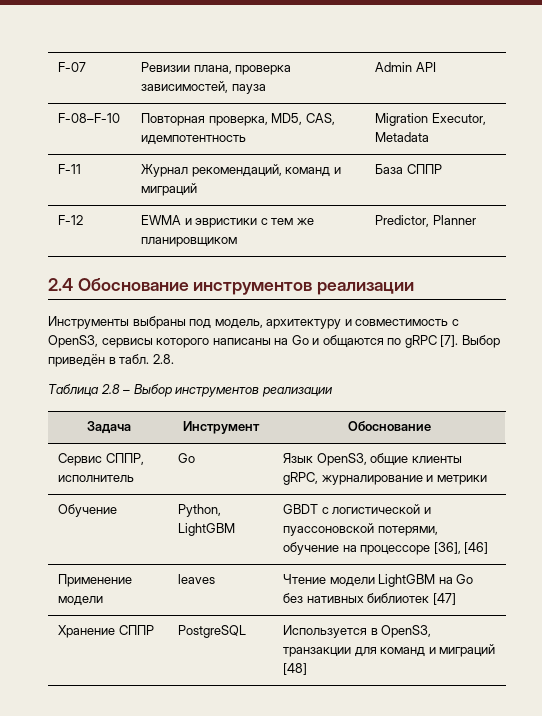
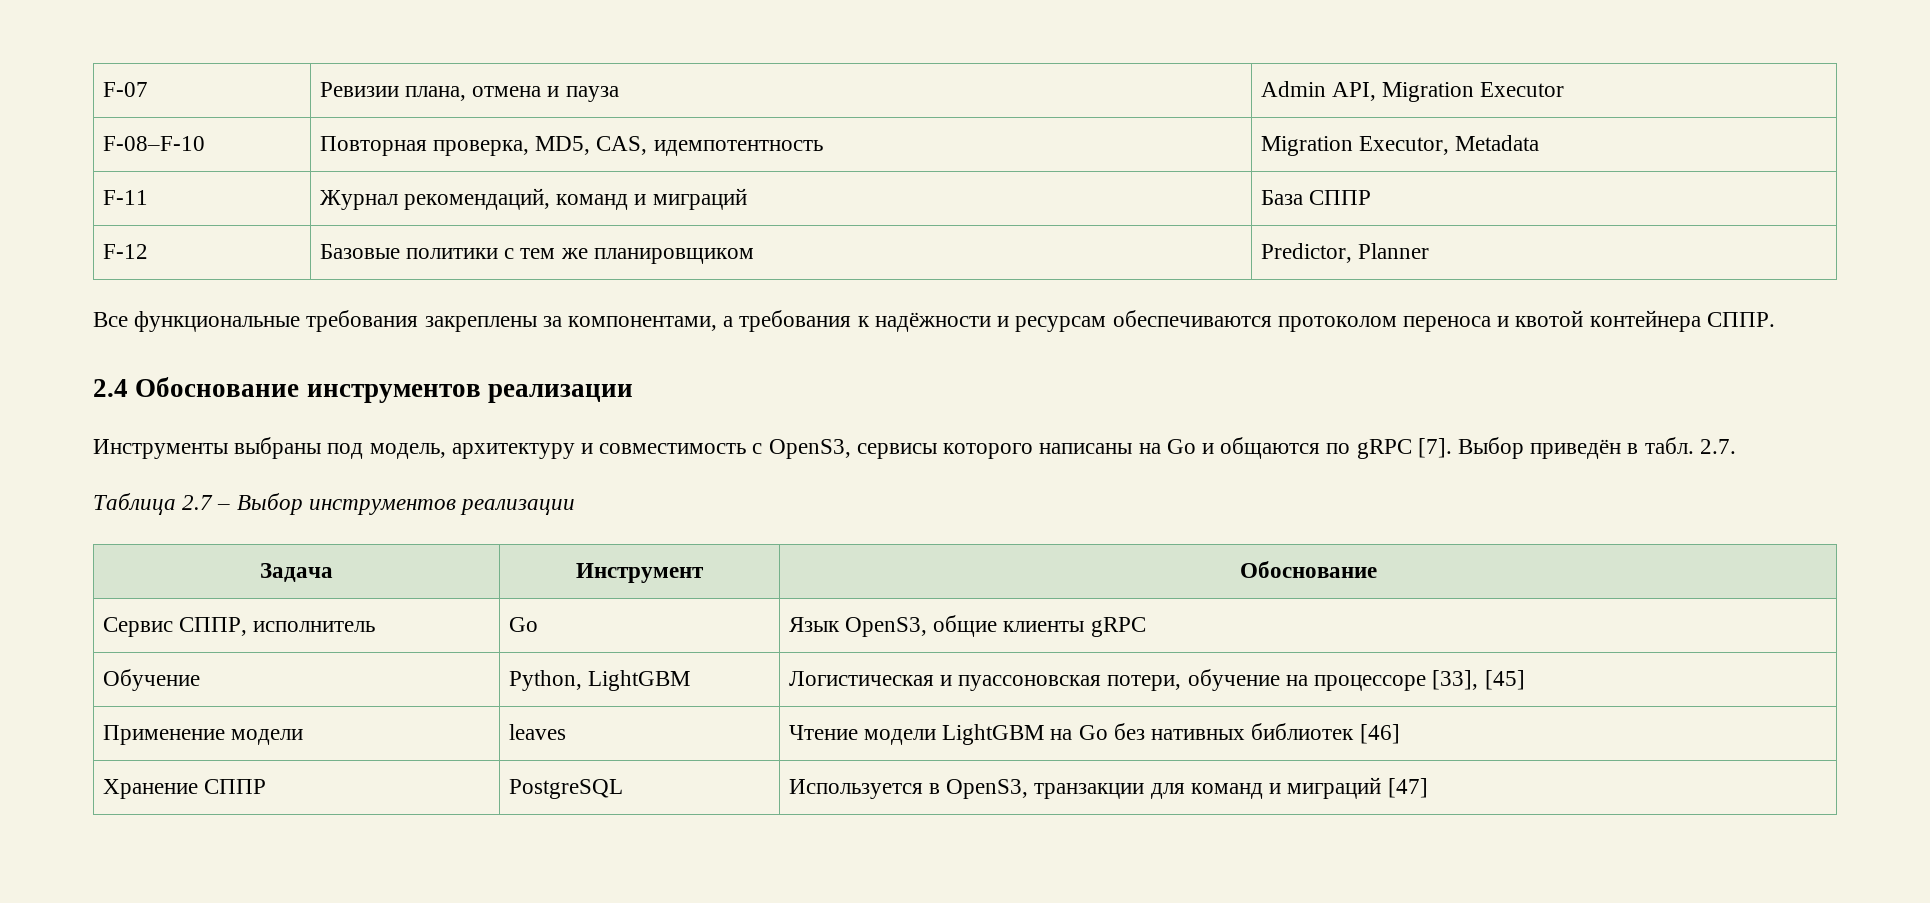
- F-07 | Ревизии плана, проверка зависимостей, пауза | Admin API
+ F-07 | Ревизии плана, отмена и пауза | Admin API, Migration Executor
- F-12 | EWMA и эвристики с тем же планировщиком | Predictor, Planner
+ F-12 | Базовые политики с тем же планировщиком | Predictor, Planner
+ Все функциональные требования закреплены за компонентами, а требования к надёжности и ресурсам обеспечиваются протоколом переноса и квотой контейнера СППР.
- 2.8.
+ 2.7.
- Таблица 2.8 – Выбор инструментов реализации
+ Таблица 2.7 – Выбор инструментов реализации
- Сервис СППР, исполнитель | Go | Язык OpenS3, общие клиенты gRPC, журналирование и метрики
+ Сервис СППР, исполнитель | Go | Язык OpenS3, общие клиенты gRPC
- Обучение | Python, LightGBM | GBDT с логистической и пуассоновской потерями, обучение на процессоре [36], [46]
+ Обучение | Python, LightGBM | Логистическая и пуассоновская потери, обучение на процессоре [33], [45]
- Применение модели | leaves | Чтение модели LightGBM на Go без нативных библиотек [47]
+ Применение модели | leaves | Чтение модели LightGBM на Go без нативных библиотек [46]
- Хранение СППР | PostgreSQL | Используется в OpenS3, транзакции для команд и миграций [48]
+ Хранение СППР | PostgreSQL | Используется в OpenS3, транзакции для команд и миграций [47]

